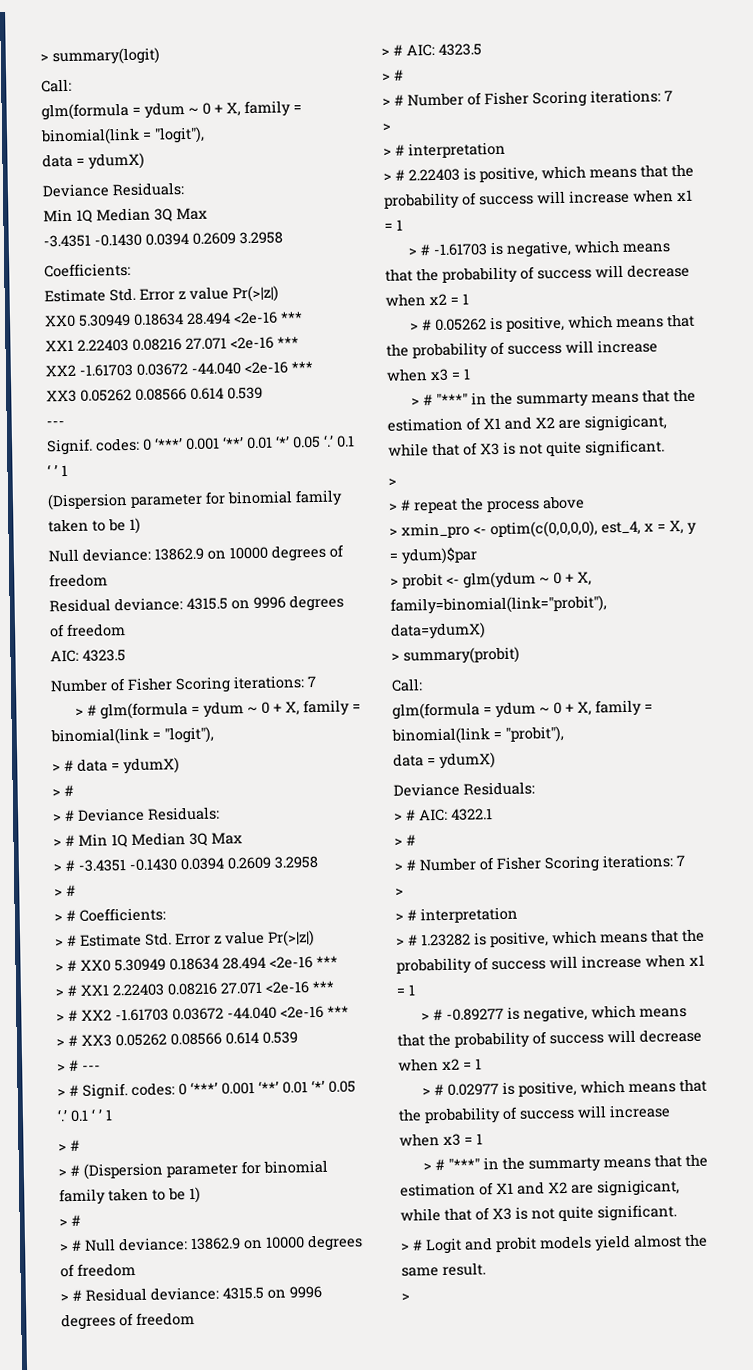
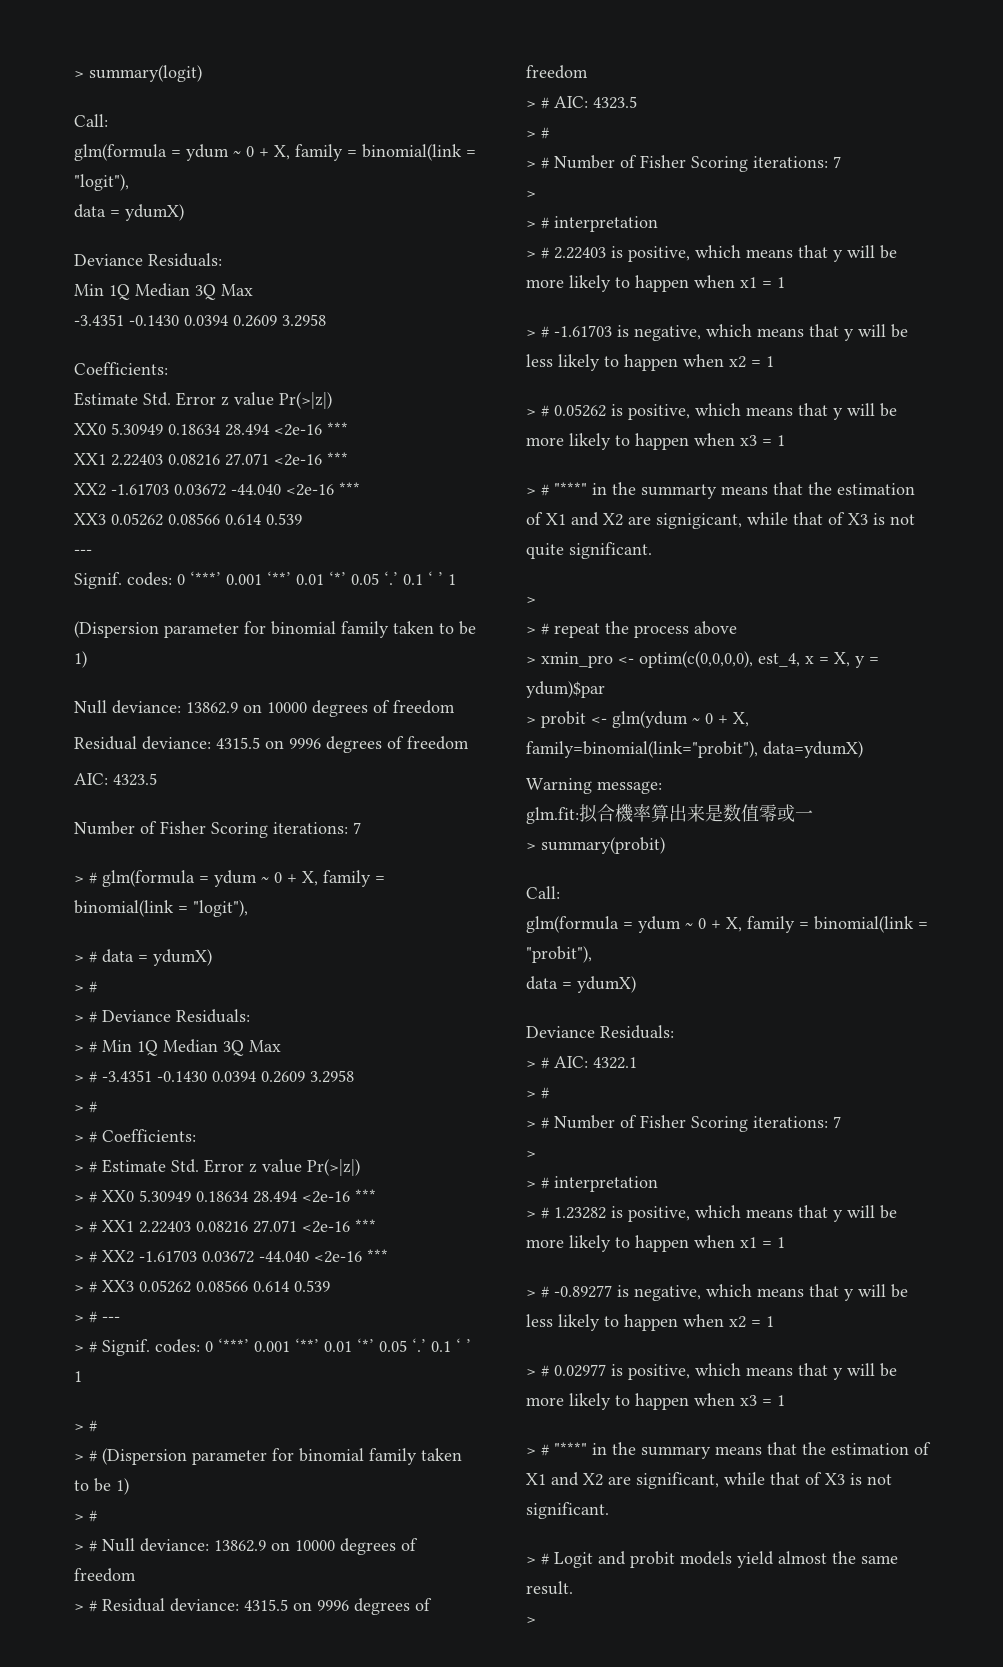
- > # 2.22403 is positive, which means that the probability of success will increase when x1 = 1
+ > # 2.22403 is positive, which means that y will be more likely to happen when x1 = 1
- > # -1.61703 is negative, which means that the probability of success will decrease when x2 = 1
+ > # -1.61703 is negative, which means that y will be less likely to happen when x2 = 1
- > # 0.05262 is positive, which means that the probability of success will increase when x3 = 1
+ > # 0.05262 is positive, which means that y will be more likely to happen when x3 = 1
+ Warning message:
+ glm.fit:拟合機率算出来是数值零或一
- > # 1.23282 is positive, which means that the probability of success will increase when x1 = 1
+ > # 1.23282 is positive, which means that y will be more likely to happen when x1 = 1
- > # -0.89277 is negative, which means that the probability of success will decrease when x2 = 1
+ > # -0.89277 is negative, which means that y will be less likely to happen when x2 = 1
- > # 0.02977 is positive, which means that the probability of success will increase when x3 = 1
- > # "***" in the summarty means that the estimation of X1 and X2 are signigicant, while that of X3 is not quite significant.
+ > # 0.02977 is positive, which means that y will be more likely to happen when x3 = 1
+ > # "***" in the summary means that the estimation of X1 and X2 are significant, while that of X3 is not significant.

